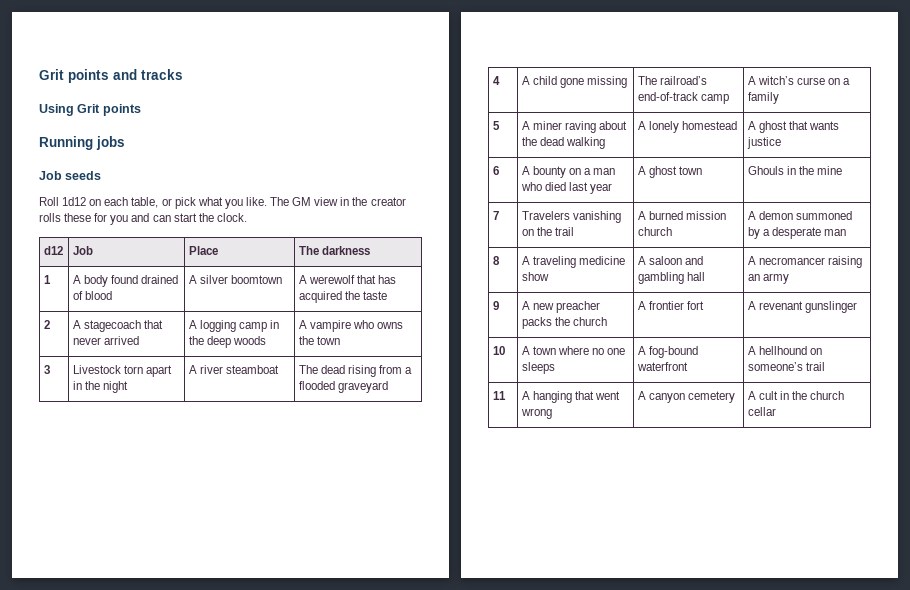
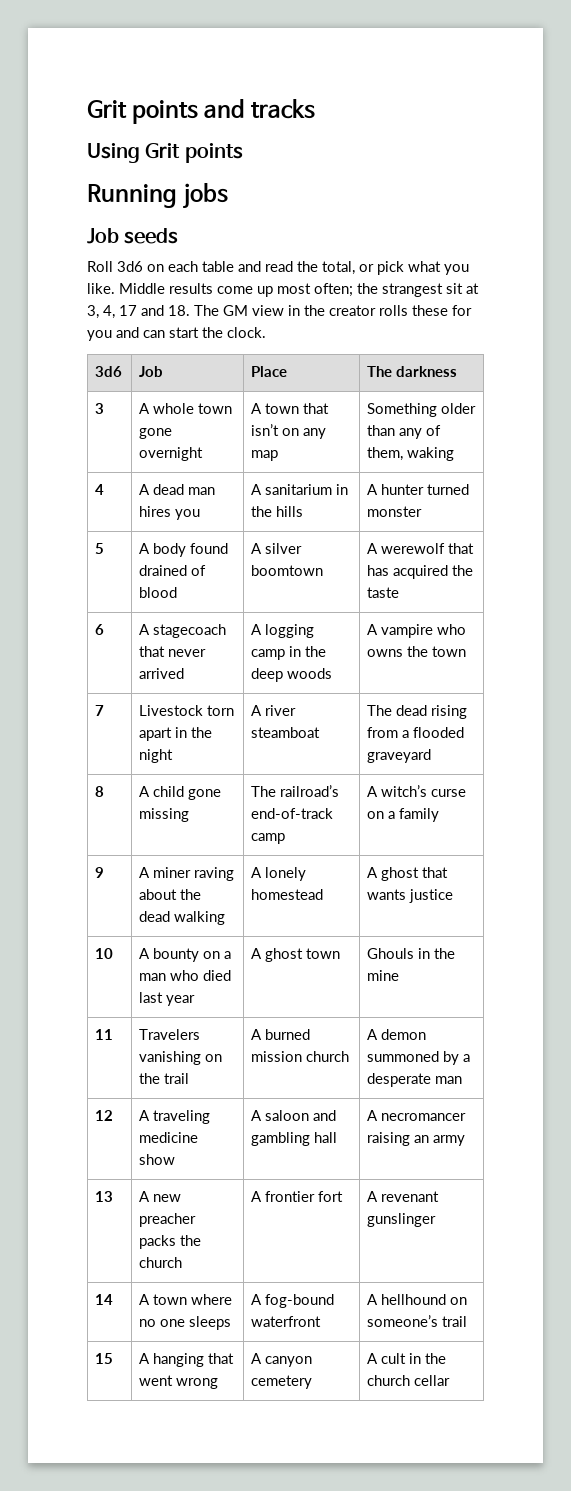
- Roll 1d12 on each table, or pick what you like.
+ Roll 3d6 on each table and read the total, or pick what you like.
- The GM view in the creator rolls these for you and can start the clock.
+ Middle results come up most often; the strangest sit at 3, 4, 17 and 18. The GM view in the creator rolls these for you and can start the clock.
- d12 | Job | Place | The darkness
+ 3d6 | Job | Place | The darkness
- 1 | A body found drained of blood | A silver boomtown | A werewolf that has acquired the taste
+ 3 | A whole town gone overnight | A town that isn’t on any map | Something older than any of them, waking
+ 4 | A dead man hires you | A sanitarium in the hills | A hunter turned monster
+ 5 | A body found drained of blood | A silver boomtown | A werewolf that has acquired the taste
- 2 | A stagecoach that never arrived | A logging camp in the deep woods | A vampire who owns the town
+ 6 | A stagecoach that never arrived | A logging camp in the deep woods | A vampire who owns the town
- 3 | Livestock torn apart in the night | A river steamboat | The dead rising from a flooded graveyard
+ 7 | Livestock torn apart in the night | A river steamboat | The dead rising from a flooded graveyard
- 4 | A child gone missing | The railroad’s end-of-track camp | A witch’s curse on a family
+ 8 | A child gone missing | The railroad’s end-of-track camp | A witch’s curse on a family
- 5 | A miner raving about the dead walking | A lonely homestead | A ghost that wants justice
+ 9 | A miner raving about the dead walking | A lonely homestead | A ghost that wants justice
- 6 | A bounty on a man who died last year | A ghost town | Ghouls in the mine
+ 10 | A bounty on a man who died last year | A ghost town | Ghouls in the mine
- 7 | Travelers vanishing on the trail | A burned mission church | A demon summoned by a desperate man
+ 11 | Travelers vanishing on the trail | A burned mission church | A demon summoned by a desperate man
- 8 | A traveling medicine show | A saloon and gambling hall | A necromancer raising an army
+ 12 | A traveling medicine show | A saloon and gambling hall | A necromancer raising an army
- 9 | A new preacher packs the church | A frontier fort | A revenant gunslinger
+ 13 | A new preacher packs the church | A frontier fort | A revenant gunslinger
- 10 | A town where no one sleeps | A fog-bound waterfront | A hellhound on someone’s trail
+ 14 | A town where no one sleeps | A fog-bound waterfront | A hellhound on someone’s trail
- 11 | A hanging that went wrong | A canyon cemetery | A cult in the church cellar
+ 15 | A hanging that went wrong | A canyon cemetery | A cult in the church cellar

